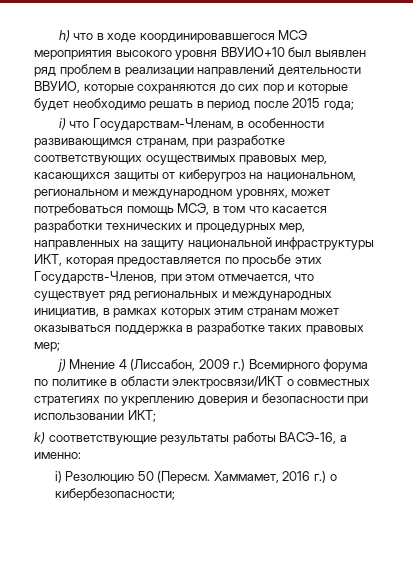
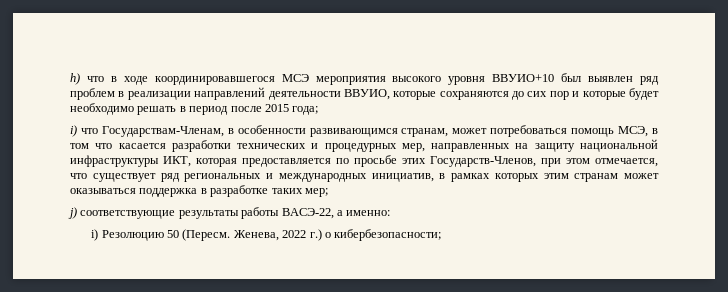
- i) что Государствам-Членам, в особенности развивающимся странам, при разработке соответствующих осуществимых правовых мер, касающихся защиты от киберугроз на национальном, региональном и международном уровнях, может потребоваться помощь МСЭ, в том что касается разработки технических и процедурных мер, направленных на защиту национальной инфраструктуры ИКТ, которая предоставляется по просьбе этих Государств-Членов, при этом отмечается, что существует ряд региональных и международных инициатив, в рамках которых этим странам может оказываться поддержка в разработке таких правовых мер;
+ i) что Государствам-Членам, в особенности развивающимся странам, может потребоваться помощь МСЭ, в том что касается разработки технических и процедурных мер, направленных на защиту национальной инфраструктуры ИКТ, которая предоставляется по просьбе этих Государств-Членов, при этом отмечается, что существует ряд региональных и международных инициатив, в рамках которых этим странам может оказываться поддержка в разработке таких мер;
- j) Мнение 4 (Лиссабон, 2009 г.) Всемирного форума по политике в области электросвязи/ИКТ о совместных стратегиях по укреплению доверия и безопасности при использовании ИКТ;
- k) соответствующие результаты работы ВАСЭ-16, а именно:
+ j) соответствующие результаты работы ВАСЭ-22, а именно:
- Хаммамет, 2016 г.) о кибербезопасности;
+ Женева, 2022 г.) о кибербезопасности;

